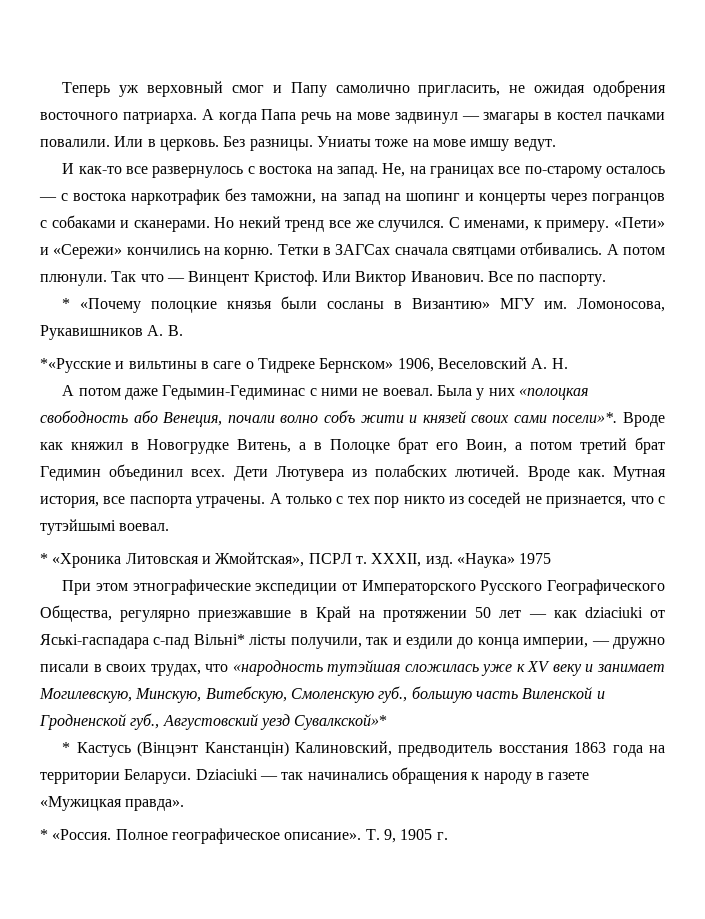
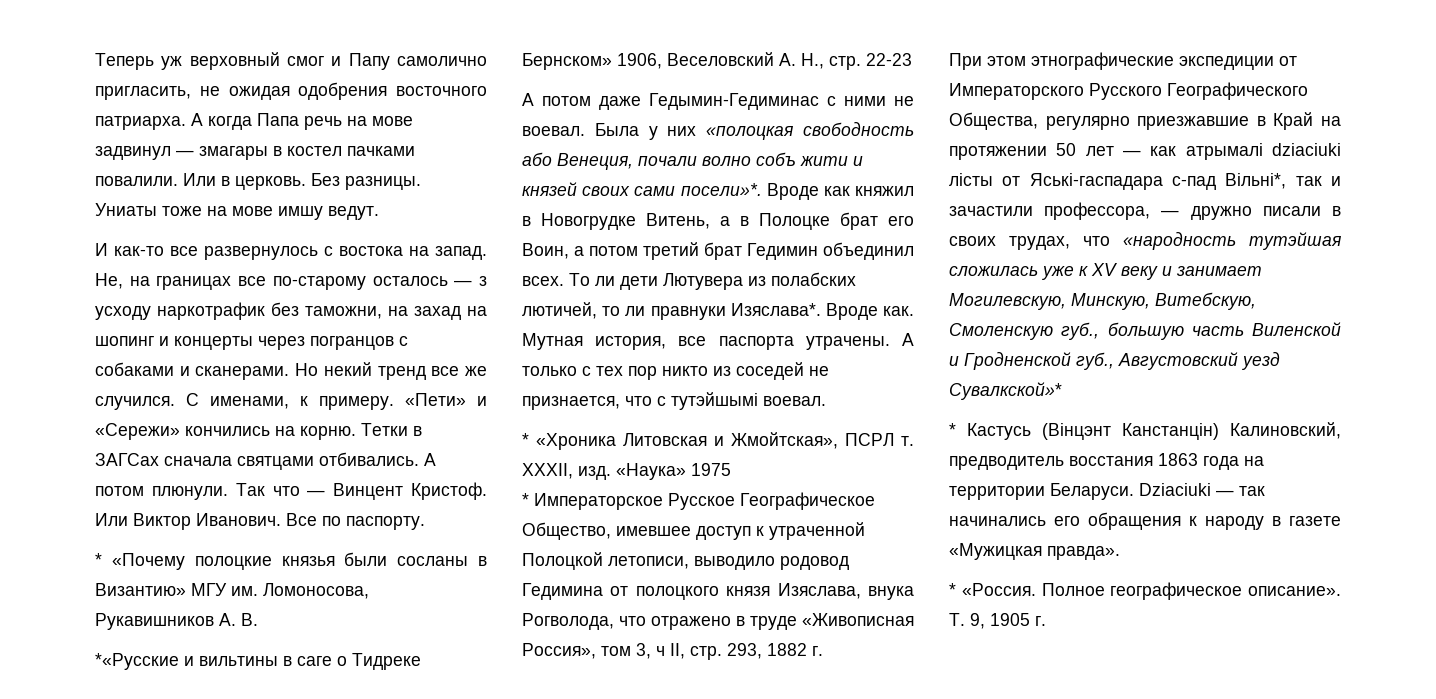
- Не, на границах все по-старому осталось — с востока наркотрафик без таможни, на запад на шопинг и концерты через погранцов с собаками и сканерами.
+ Не, на границах все по-старому осталось — з усходу наркотрафик без таможни, на захад на шопинг и концерты через погранцов с собаками и сканерами.
- *«Русские и вильтины в саге о Тидреке Бернском» 1906, Веселовский А. Н.
+ *«Русские и вильтины в саге о Тидреке Бернском» 1906, Веселовский А. Н., стр. 22-23
- Дети Лютувера из полабских лютичей.
+ То ли дети Лютувера из полабских лютичей, то ли правнуки Изяслава*.
+ * Императорское Русское Географическое Общество, имевшее доступ к утраченной Полоцкой летописи, выводило родовод Гедимина от полоцкого князя Изяслава, внука Рогволода, что отражено в труде «Живописная Россия», том 3, ч II, стр. 293, 1882 г.
- При этом этнографические экспедиции от Императорского Русского Географического Общества, регулярно приезжавшие в Край на протяжении 50 лет — как dziaciuki от Яські-гаспадара с-пад Вільні* лісты получили, так и ездили до конца империи, — дружно писали в своих трудах, что «народность тутэйшая сложилась уже к XV веку и занимает Могилевскую, Минскую, Витебскую, Смоленскую губ., большую часть Виленской и Гродненской губ., Августовский уезд Сувалкской»*
+ При этом этнографические экспедиции от Императорского Русского Географического Общества, регулярно приезжавшие в Край на протяжении 50 лет — как атрымалі dziaciuki лісты от Яські-гаспадара с-пад Вільні*, так и зачастили профессора, — дружно писали в своих трудах, что «народность тутэйшая сложилась уже к XV веку и занимает Могилевскую, Минскую, Витебскую, Смоленскую губ., большую часть Виленской и Гродненской губ., Августовский уезд Сувалкской»*
- Dziaciuki — так начинались обращения к народу в газете «Мужицкая правда».
+ Dziaciuki — так начинались его обращения к народу в газете «Мужицкая правда».

